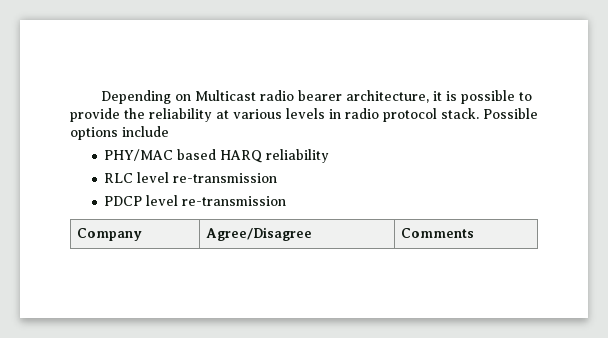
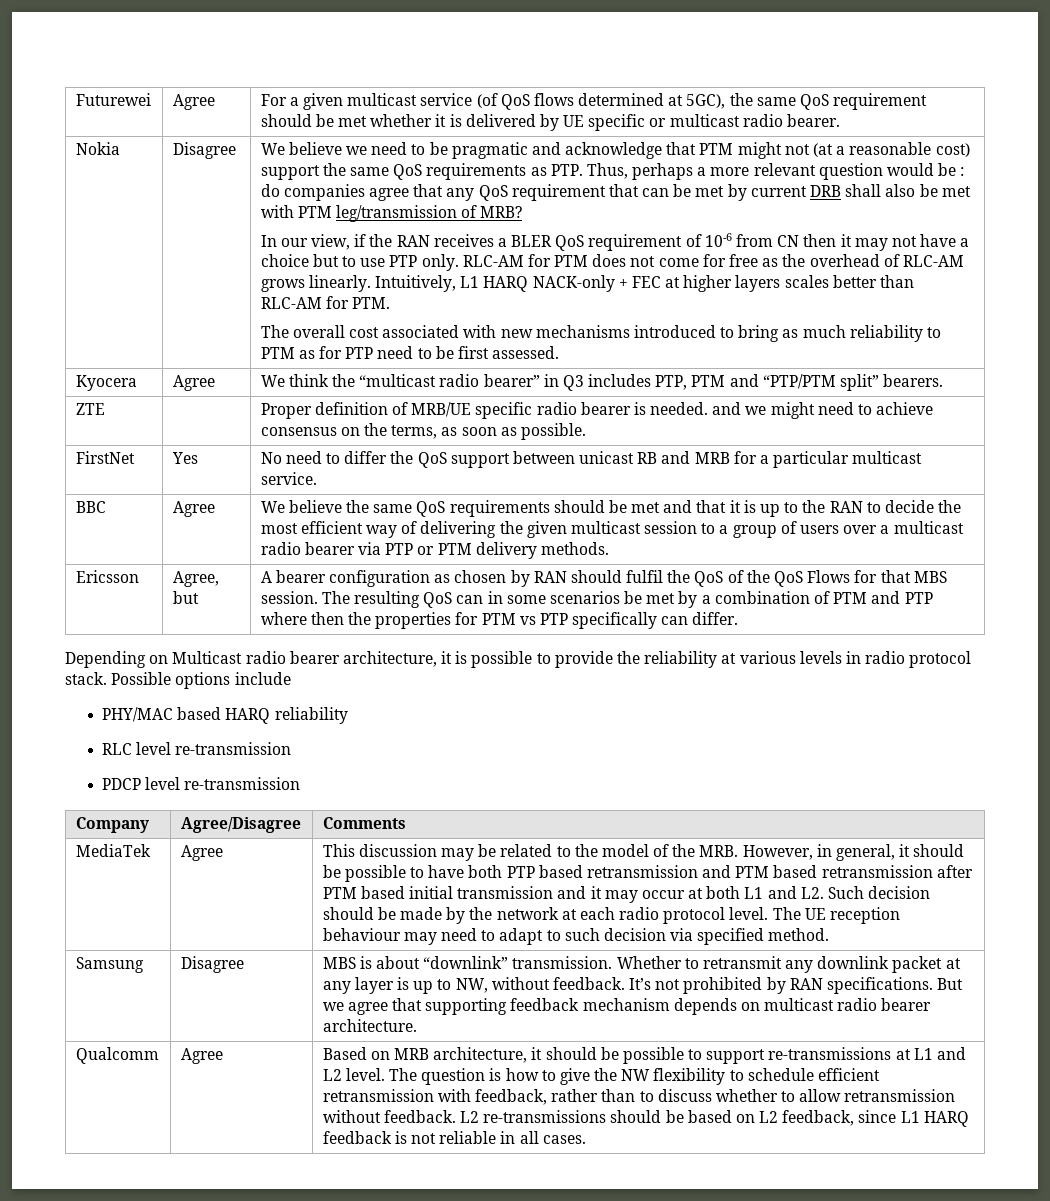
+ Futurewei | Agree | For a given multicast service (of QoS flows determined at 5GC), the same QoS requirement should be met whether it is delivered by UE specific or multicast radio bearer.
+ Nokia | Disagree | We believe we need to be pragmatic and acknowledge that PTM might not (at a reasonable cost) support the same QoS requirements as PTP. Thus, perhaps a more relevant question would be : do companies agree that any QoS requirement that can be met by current DRB shall also be met with PTM leg/transmission of MRB?
+ In our view, if the RAN receives a BLER QoS requirement of 10-6 from CN then it may not have a choice but to use PTP only. RLC-AM for PTM does not come for free as the overhead of RLC-AM grows linearly. Intuitively, L1 HARQ NACK-only + FEC at higher layers scales better than RLC-AM for PTM.
+ The overall cost associated with new mechanisms introduced to bring as much reliability to PTM as for PTP need to be first assessed.
+ Kyocera | Agree | We think the “multicast radio bearer” in Q3 includes PTP, PTM and “PTP/PTM split” bearers.
+ ZTE | | Proper definition of MRB/UE specific radio bearer is needed. and we might need to achieve consensus on the terms, as soon as possible.
+ FirstNet | Yes | No need to differ the QoS support between unicast RB and MRB for a particular multicast service.
+ BBC | Agree | We believe the same QoS requirements should be met and that it is up to the RAN to decide the most efficient way of delivering the given multicast session to a group of users over a multicast radio bearer via PTP or PTM delivery methods.
+ Ericsson | Agree, but | A bearer configuration as chosen by RAN should fulfil the QoS of the QoS Flows for that MBS session. The resulting QoS can in some scenarios be met by a combination of PTM and PTP where then the properties for PTM vs PTP specifically can differ.
+ MediaTek | Agree | This discussion may be related to the model of the MRB. However, in general, it should be possible to have both PTP based retransmission and PTM based retransmission after PTM based initial transmission and it may occur at both L1 and L2. Such decision should be made by the network at each radio protocol level. The UE reception behaviour may need to adapt to such decision via specified method.
+ Samsung | Disagree | MBS is about “downlink” transmission. Whether to retransmit any downlink packet at any layer is up to NW, without feedback. It’s not prohibited by RAN specifications. But we agree that supporting feedback mechanism depends on multicast radio bearer architecture.
+ Qualcomm | Agree | Based on MRB architecture, it should be possible to support re-transmissions at L1 and L2 level. The question is how to give the NW flexibility to schedule efficient retransmission with feedback, rather than to discuss whether to allow retransmission without feedback. L2 re-transmissions should be based on L2 feedback, since L1 HARQ feedback is not reliable in all cases.

